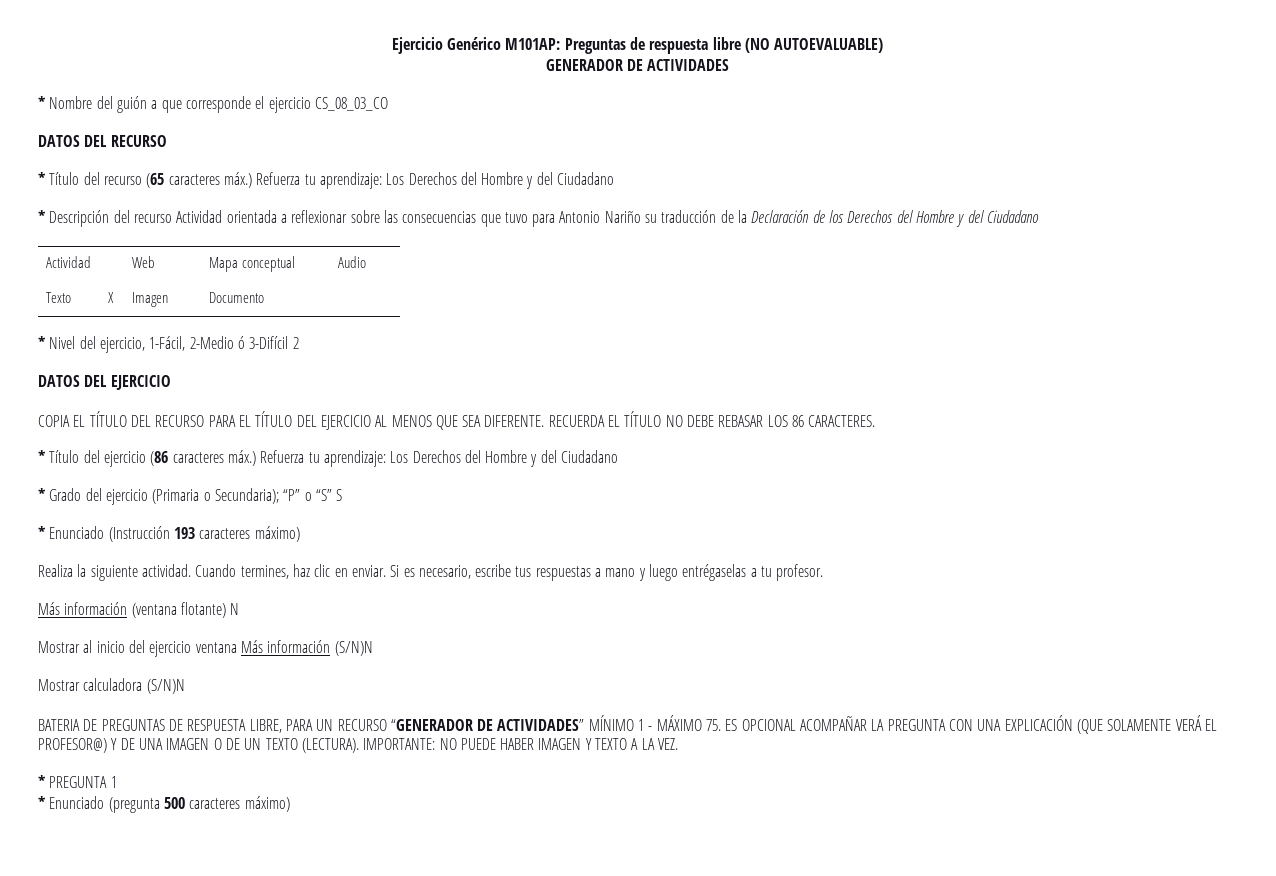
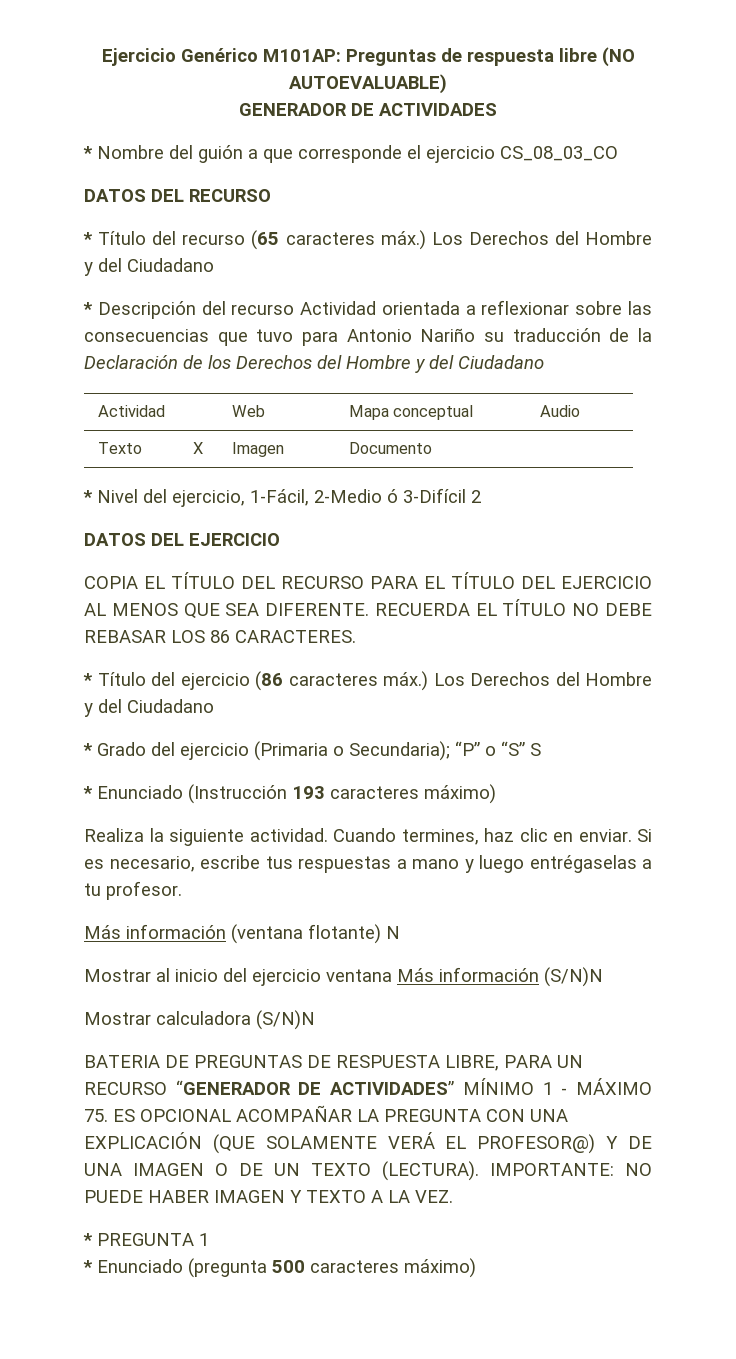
- * Título del recurso (65 caracteres máx.) Refuerza tu aprendizaje: Los Derechos del Hombre y del Ciudadano
+ * Título del recurso (65 caracteres máx.) Los Derechos del Hombre y del Ciudadano
- * Título del ejercicio (86 caracteres máx.) Refuerza tu aprendizaje: Los Derechos del Hombre y del Ciudadano
+ * Título del ejercicio (86 caracteres máx.) Los Derechos del Hombre y del Ciudadano

